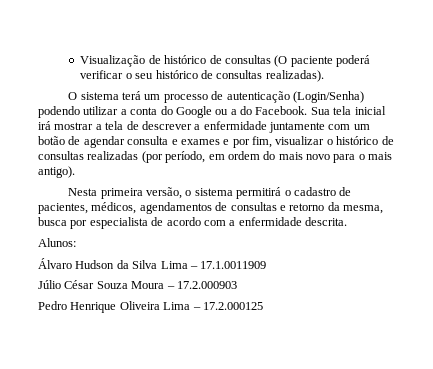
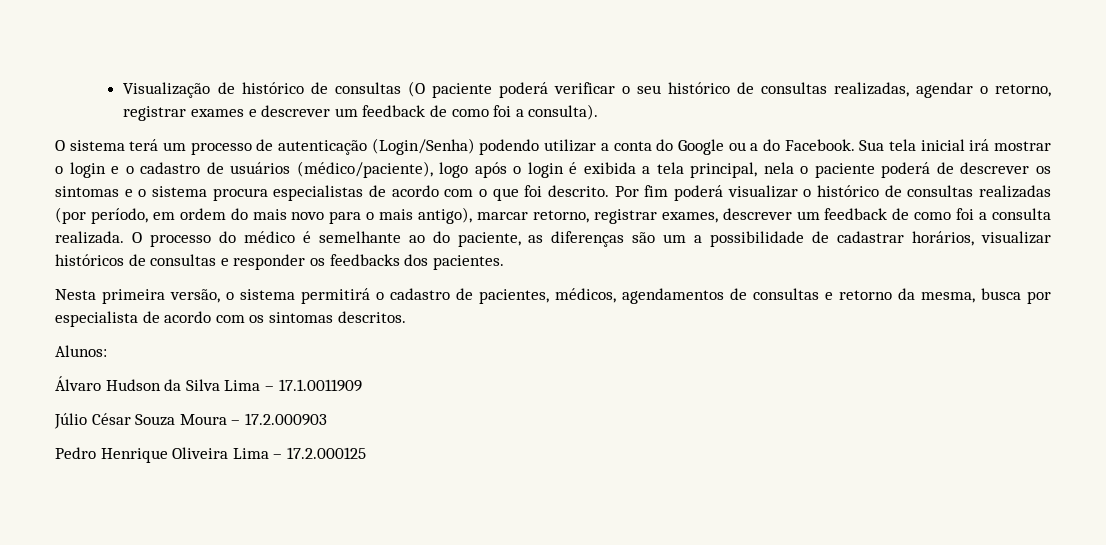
- Visualização de histórico de consultas (O paciente poderá verificar o seu histórico de consultas realizadas).
+ Visualização de histórico de consultas (O paciente poderá verificar o seu histórico de consultas realizadas, agendar o retorno, registrar exames e descrever um feedback de como foi a consulta).
- Sua tela inicial irá mostrar a tela de descrever a enfermidade juntamente com um botão de agendar consulta e exames e por fim, visualizar o histórico de consultas realizadas (por período, em ordem do mais novo para o mais antigo).
+ Sua tela inicial irá mostrar o login e o cadastro de usuários (médico/paciente), logo após o login é exibida a tela principal, nela o paciente poderá de descrever os sintomas e o sistema procura especialistas de acordo com o que foi descrito. Por fim poderá visualizar o histórico de consultas realizadas (por período, em ordem do mais novo para o mais antigo), marcar retorno, registrar exames, descrever um feedback de como foi a consulta realizada. O processo do médico é semelhante ao do paciente, as diferenças são um a possibilidade de cadastrar horários, visualizar históricos de consultas e responder os feedbacks dos pacientes.
- Nesta primeira versão, o sistema permitirá o cadastro de pacientes, médicos, agendamentos de consultas e retorno da mesma, busca por especialista de acordo com a enfermidade descrita.
+ Nesta primeira versão, o sistema permitirá o cadastro de pacientes, médicos, agendamentos de consultas e retorno da mesma, busca por especialista de acordo com os sintomas descritos.

